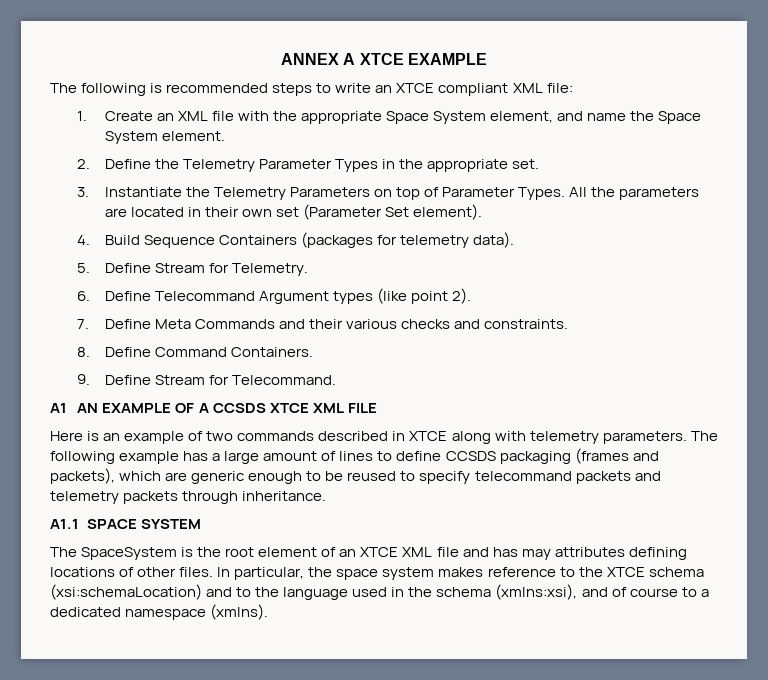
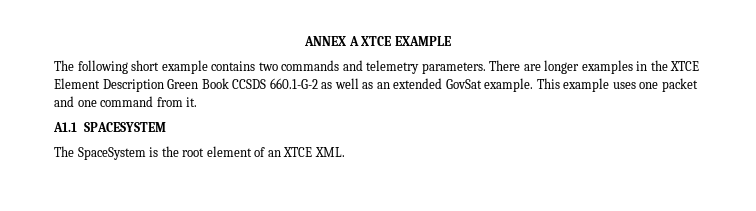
- The following is recommended steps to write an XTCE compliant XML file:
- 1. Create an XML file with the appropriate Space System element, and name the Space System element.
- 2. Define the Telemetry Parameter Types in the appropriate set.
- 3. Instantiate the Telemetry Parameters on top of Parameter Types. All the parameters are located in their own set (Parameter Set element).
- 4. Build Sequence Containers (packages for telemetry data).
- 5. Define Stream for Telemetry.
- 6. Define Telecommand Argument types (like point 2).
- 7. Define Meta Commands and their various checks and constraints.
- 8. Define Command Containers.
- 9. Define Stream for Telecommand.
- A1 AN EXAMPLE OF A CCSDS XTCE XML FILE
- Here is an example of two commands described in XTCE along with telemetry parameters. The following example has a large amount of lines to define CCSDS packaging (frames and packets), which are generic enough to be reused to specify telecommand packets and telemetry packets through inheritance.
- A1.1 SPACE SYSTEM
+ The following short example contains two commands and telemetry parameters. There are longer examples in the XTCE Element Description Green Book CCSDS 660.1-G-2 as well as an extended GovSat example. This example uses one packet and one command from it.
+ A1.1 SPACESYSTEM
- The SpaceSystem is the root element of an XTCE XML file and has may attributes defining locations of other files. In particular, the space system makes reference to the XTCE schema (xsi:schemaLocation) and to the language used in the schema (xmlns:xsi), and of course to a dedicated namespace (xmlns).
+ The SpaceSystem is the root element of an XTCE XML.

